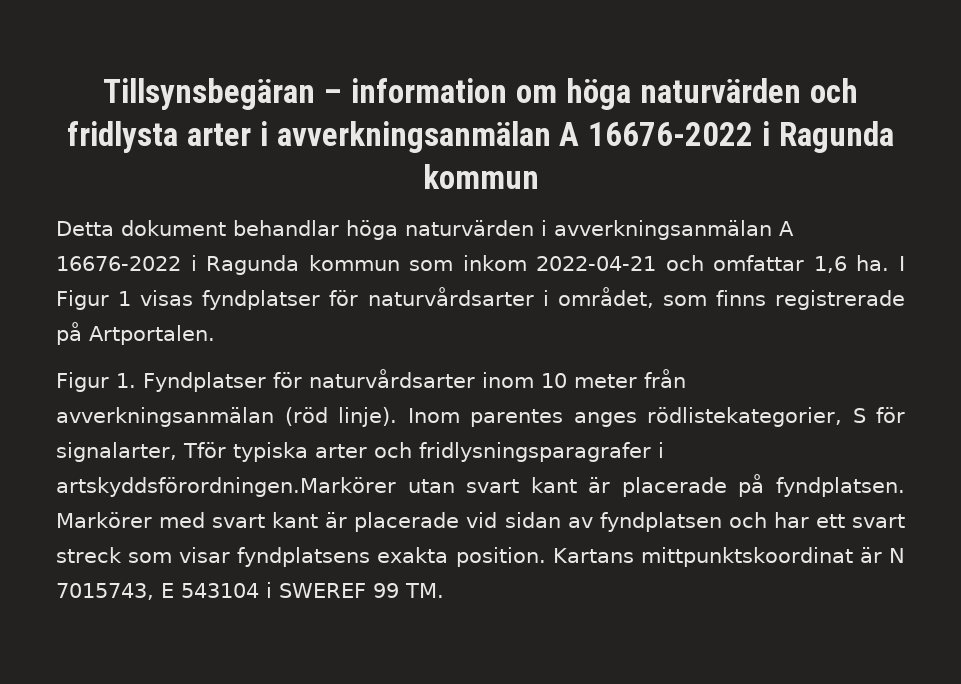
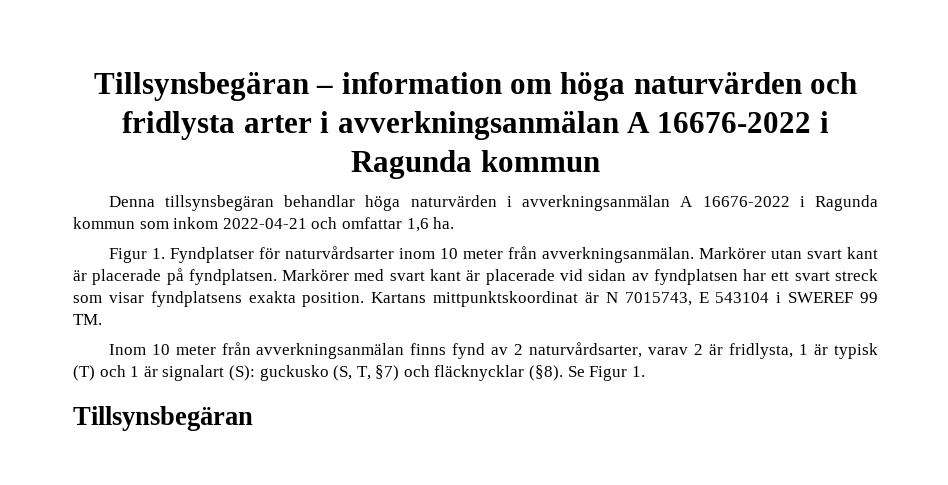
- Detta dokument behandlar höga naturvärden i avverkningsanmälan A 16676-2022 i Ragunda kommun som inkom 2022-04-21 och omfattar 1,6 ha. I Figur 1 visas fyndplatser för naturvårdsarter i området, som finns registrerade på Artportalen.
+ Denna tillsynsbegäran behandlar höga naturvärden i avverkningsanmälan A 16676-2022 i Ragunda kommun som inkom 2022-04-21 och omfattar 1,6 ha.
- Figur 1. Fyndplatser för naturvårdsarter inom 10 meter från avverkningsanmälan (röd linje). Inom parentes anges rödlistekategorier, S för signalarter, Tför typiska arter och fridlysningsparagrafer i artskyddsförordningen.Markörer utan svart kant är placerade på fyndplatsen.
+ Figur 1. Fyndplatser för naturvårdsarter inom 10 meter från avverkningsanmälan. Markörer utan svart kant är placerade på fyndplatsen.
- Markörer med svart kant är placerade vid sidan av fyndplatsen och har ett svart streck som visar fyndplatsens exakta position.
+ Markörer med svart kant är placerade vid sidan av fyndplatsen har ett svart streck som visar fyndplatsens exakta position.
+ Inom 10 meter från avverkningsanmälan finns fynd av 2 naturvårdsarter, varav 2 är fridlysta, 1 är typisk (T) och 1 är signalart (S): guckusko (S, T, §7) och fläcknycklar (§8). Se Figur 1.
+ Tillsynsbegäran

